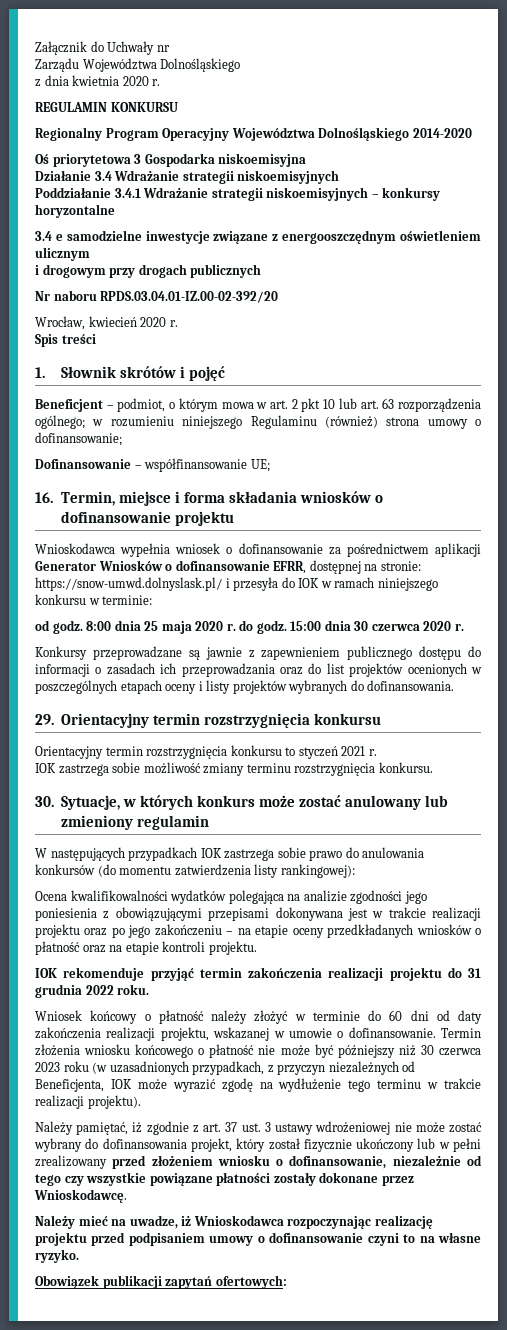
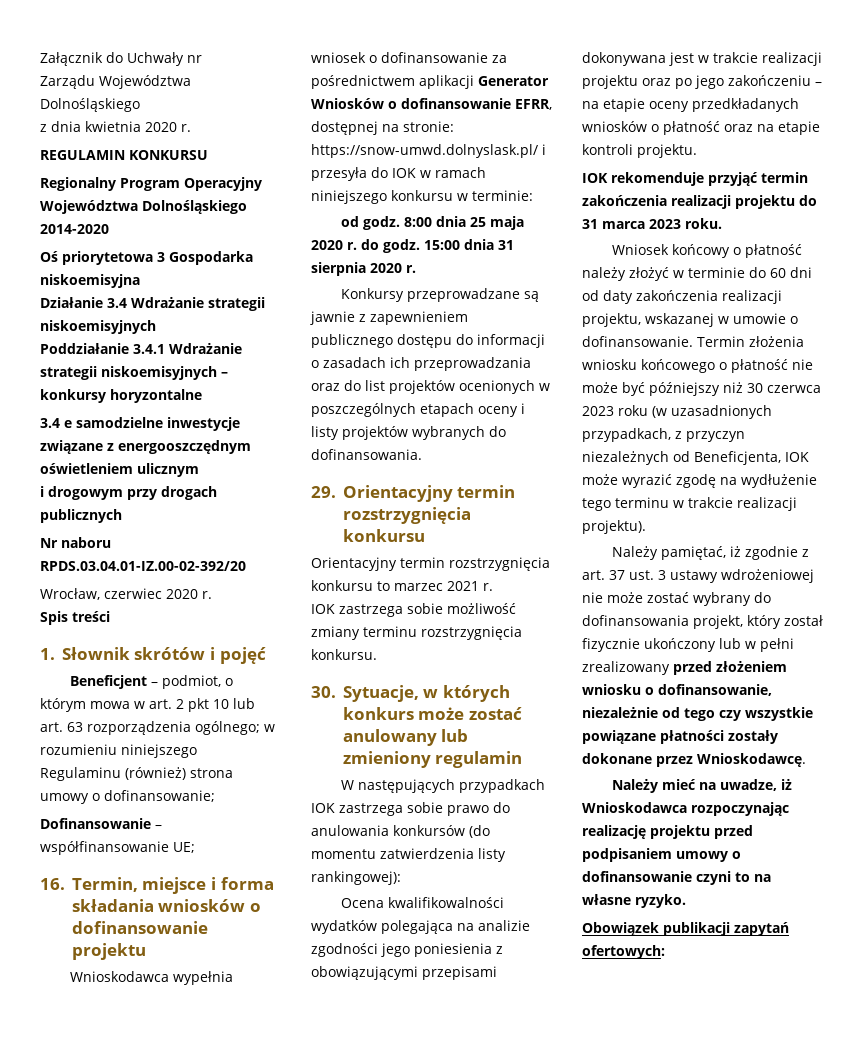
- Wrocław, kwiecień 2020 r.
+ Wrocław, czerwiec 2020 r.
- 15:00 dnia 30 czerwca 2020 r.
+ 15:00 dnia 31 sierpnia 2020 r.
- Orientacyjny termin rozstrzygnięcia konkursu to styczeń 2021 r.
+ Orientacyjny termin rozstrzygnięcia konkursu to marzec 2021 r.
- IOK rekomenduje przyjąć termin zakończenia realizacji projektu do 31 grudnia 2022 roku.
+ IOK rekomenduje przyjąć termin zakończenia realizacji projektu do 31 marca 2023 roku.

